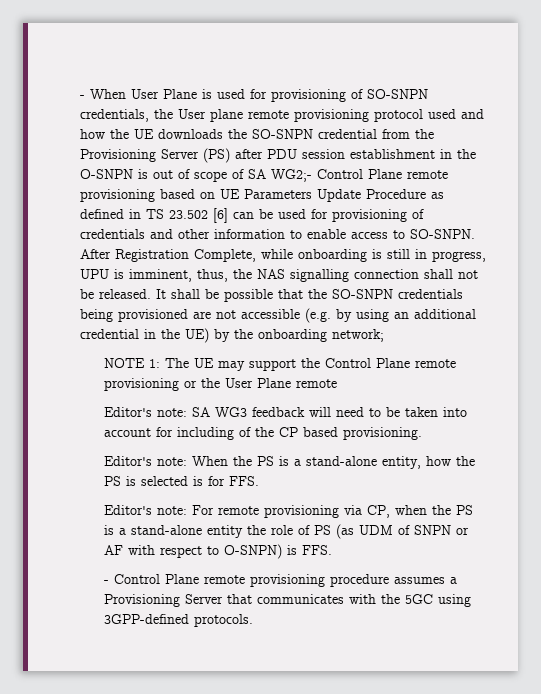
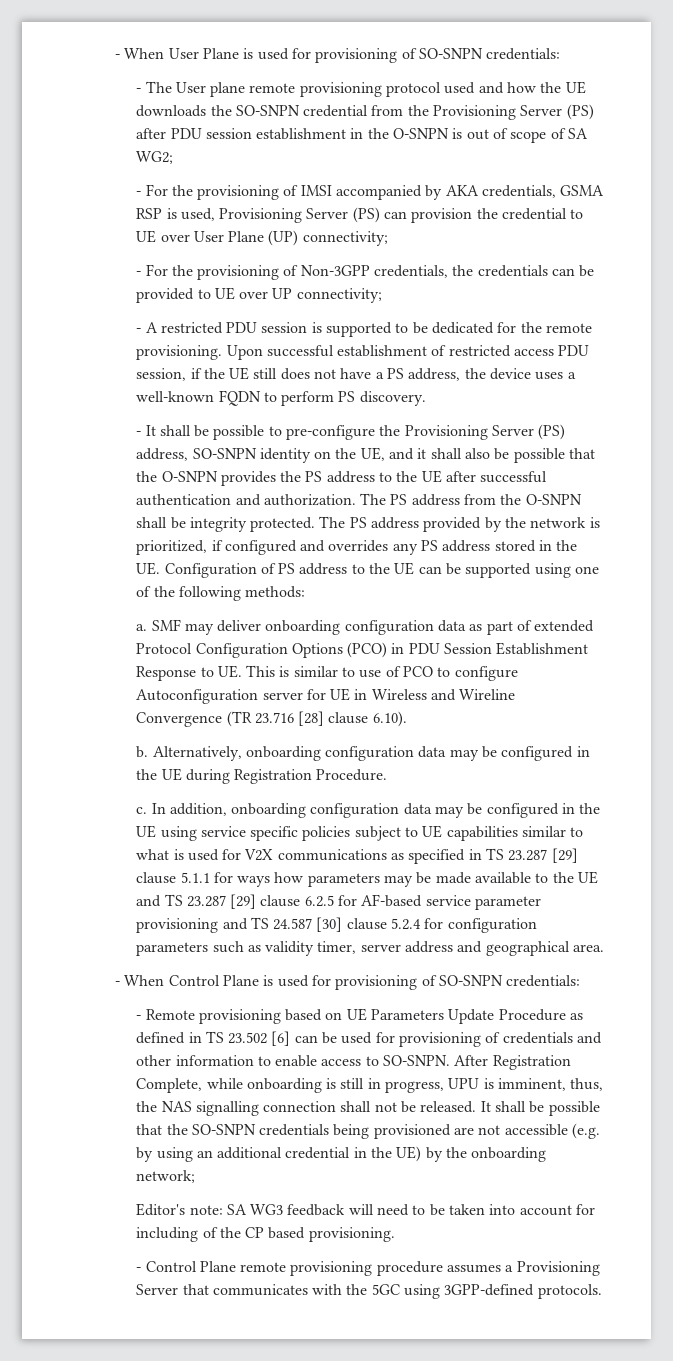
- - When User Plane is used for provisioning of SO-SNPN credentials, the User plane remote provisioning protocol used and how the UE downloads the SO-SNPN credential from the Provisioning Server (PS) after PDU session establishment in the O-SNPN is out of scope of SA WG2;- Control Plane remote provisioning based on UE Parameters Update Procedure as defined in TS 23.502 [6] can be used for provisioning of credentials and other information to enable access to SO-SNPN.
+ - When User Plane is used for provisioning of SO-SNPN credentials:
+ - The User plane remote provisioning protocol used and how the UE downloads the SO-SNPN credential from the Provisioning Server (PS) after PDU session establishment in the O-SNPN is out of scope of SA WG2;
+ - For the provisioning of IMSI accompanied by AKA credentials, GSMA RSP is used, Provisioning Server (PS) can provision the credential to UE over User Plane (UP) connectivity;
+ - For the provisioning of Non-3GPP credentials, the credentials can be provided to UE over UP connectivity;
+ - A restricted PDU session is supported to be dedicated for the remote provisioning. Upon successful establishment of restricted access PDU session, if the UE still does not have a PS address, the device uses a well-known FQDN to perform PS discovery.
+ - It shall be possible to pre-configure the Provisioning Server (PS) address, SO-SNPN identity on the UE, and it shall also be possible that the O-SNPN provides the PS address to the UE after successful authentication and authorization. The PS address from the O-SNPN shall be integrity protected. The PS address provided by the network is prioritized, if configured and overrides any PS address stored in the UE. Configuration of PS address to the UE can be supported using one of the following methods:
+ a. SMF may deliver onboarding configuration data as part of extended Protocol Configuration Options (PCO) in PDU Session Establishment Response to UE. This is similar to use of PCO to configure Autoconfiguration server for UE in Wireless and Wireline Convergence (TR 23.716 [28] clause 6.10).
+ b. Alternatively, onboarding configuration data may be configured in the UE during Registration Procedure.
+ c. In addition, onboarding configuration data may be configured in the UE using service specific policies subject to UE capabilities similar to what is used for V2X communications as specified in TS 23.287 [29] clause 5.1.1 for ways how parameters may be made available to the UE and TS 23.287 [29] clause 6.2.5 for AF-based service parameter provisioning and TS 24.587 [30] clause 5.2.4 for configuration parameters such as validity timer, server address and geographical area.
+ - When Control Plane is used for provisioning of SO-SNPN credentials:
+ - Remote provisioning based on UE Parameters Update Procedure as defined in TS 23.502 [6] can be used for provisioning of credentials and other information to enable access to SO-SNPN.
- NOTE 1: The UE may support the Control Plane remote provisioning or the User Plane remote
- Editor's note: When the PS is a stand-alone entity, how the PS is selected is for FFS.
- Editor's note: For remote provisioning via CP, when the PS is a stand-alone entity the role of PS (as UDM of SNPN or AF with respect to O-SNPN) is FFS.

